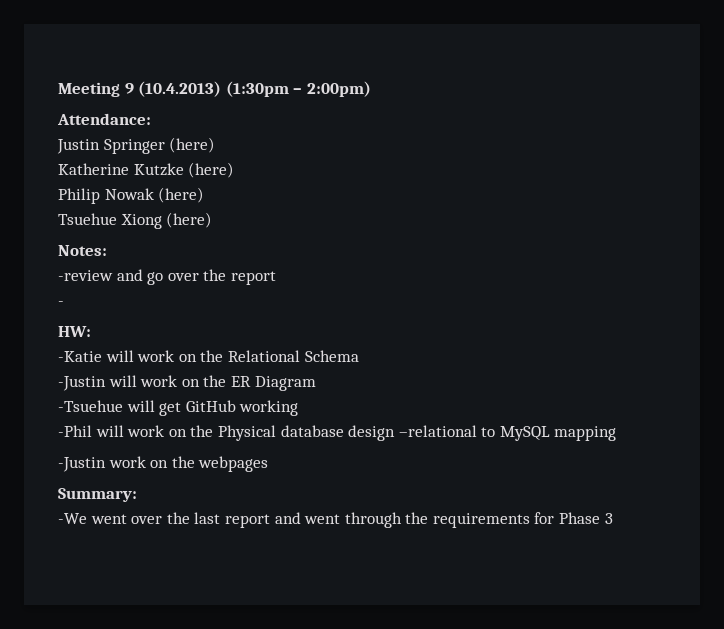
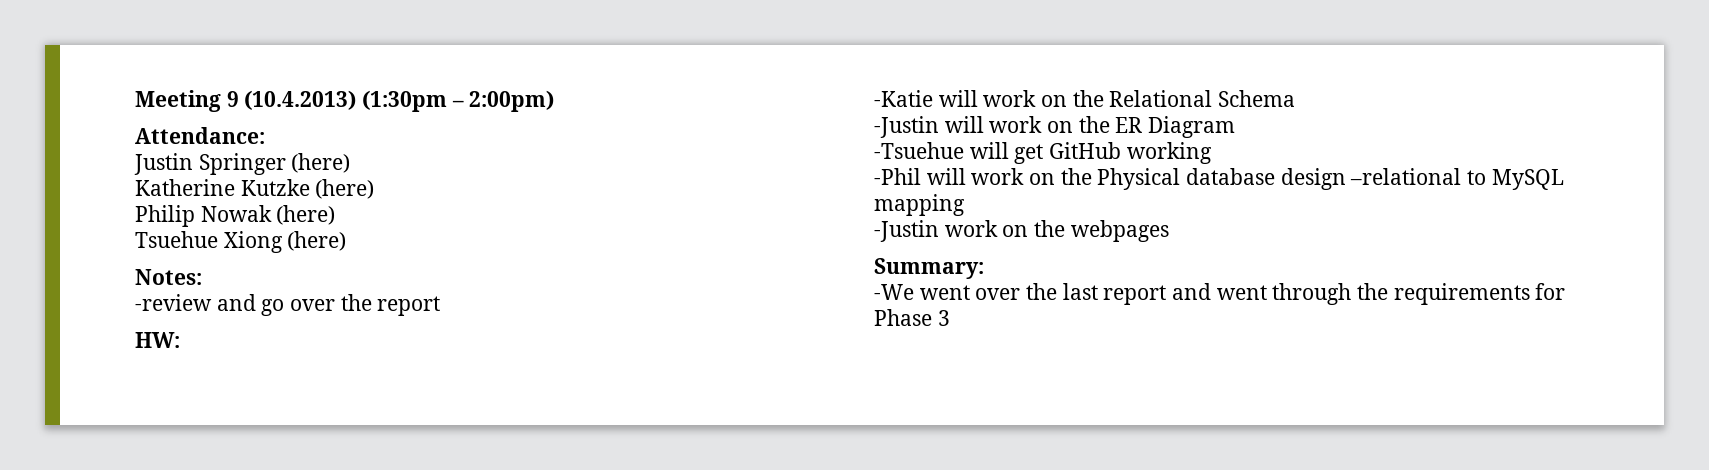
  -review and go over the report
- -

